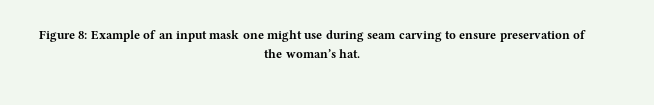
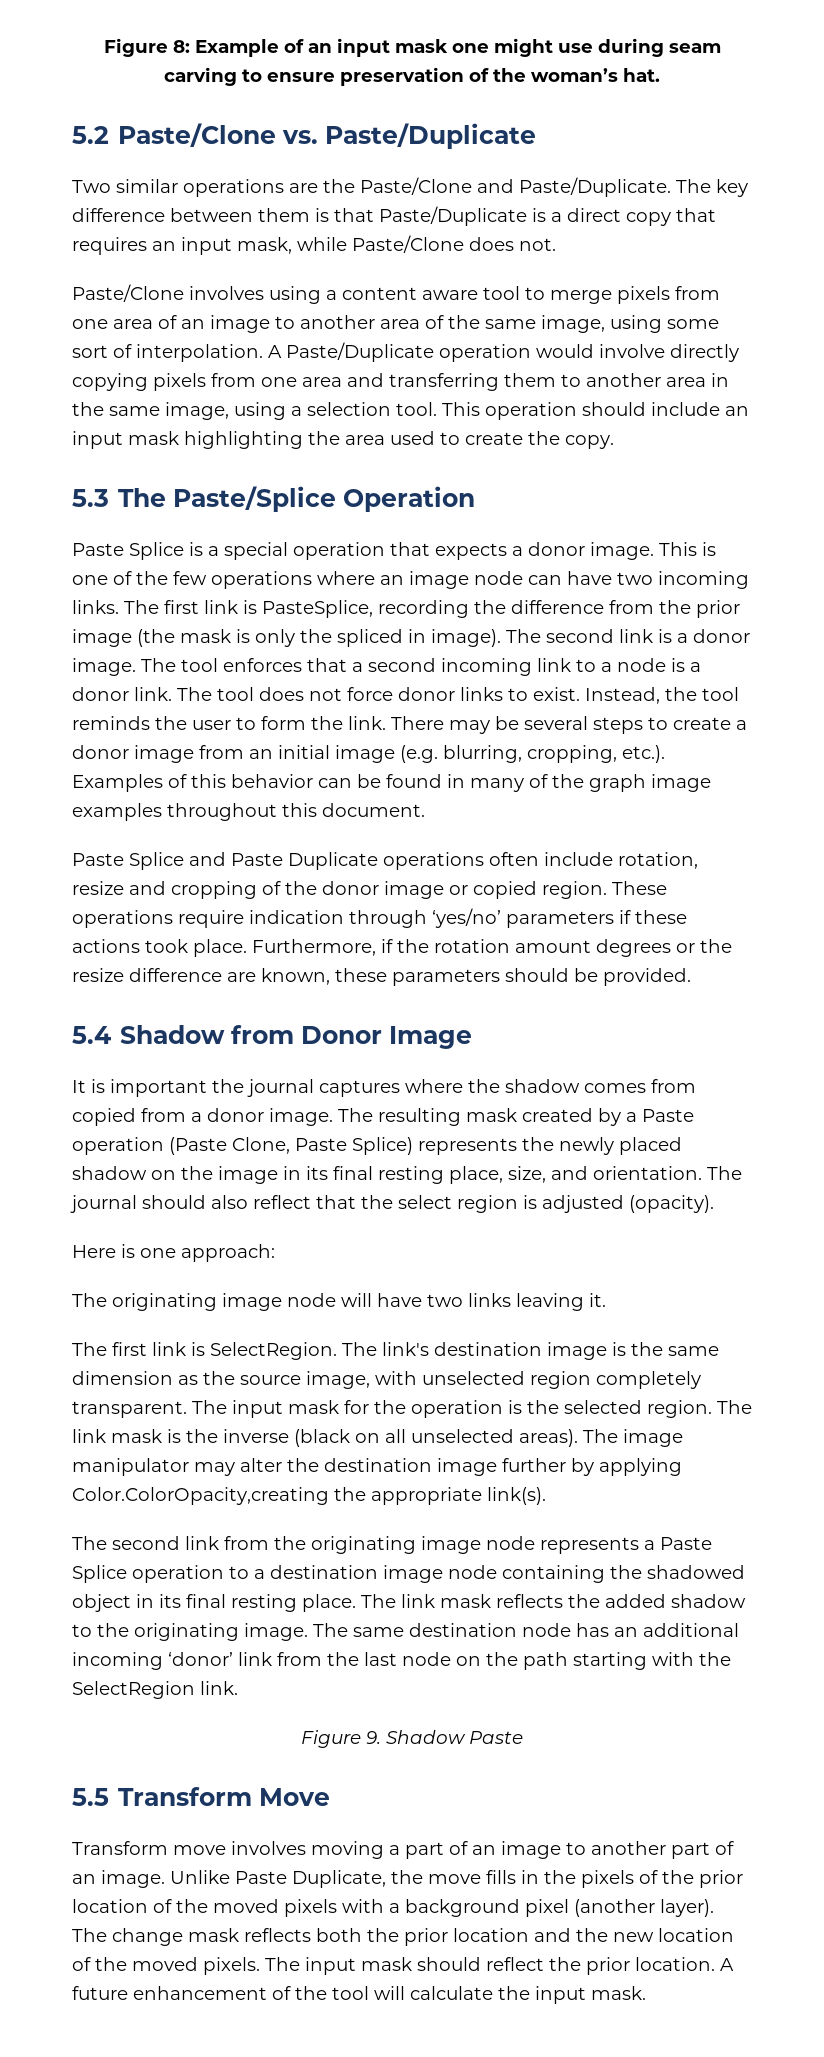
+ 5.2 Paste/Clone vs. Paste/Duplicate
+ Two similar operations are the Paste/Clone and Paste/Duplicate. The key difference between them is that Paste/Duplicate is a direct copy that requires an input mask, while Paste/Clone does not.
+ Paste/Clone involves using a content aware tool to merge pixels from one area of an image to another area of the same image, using some sort of interpolation. A Paste/Duplicate operation would involve directly copying pixels from one area and transferring them to another area in the same image, using a selection tool. This operation should include an input mask highlighting the area used to create the copy.
+ 5.3 The Paste/Splice Operation
+ Paste Splice is a special operation that expects a donor image. This is one of the few operations where an image node can have two incoming links. The first link is PasteSplice, recording the difference from the prior image (the mask is only the spliced in image). The second link is a donor image. The tool enforces that a second incoming link to a node is a donor link. The tool does not force donor links to exist. Instead, the tool reminds the user to form the link. There may be several steps to create a donor image from an initial image (e.g. blurring, cropping, etc.). Examples of this behavior can be found in many of the graph image examples throughout this document.
+ Paste Splice and Paste Duplicate operations often include rotation, resize and cropping of the donor image or copied region. These operations require indication through ‘yes/no’ parameters if these actions took place. Furthermore, if the rotation amount degrees or the resize difference are known, these parameters should be provided.
+ 5.4 Shadow from Donor Image
+ It is important the journal captures where the shadow comes from copied from a donor image. The resulting mask created by a Paste operation (Paste Clone, Paste Splice) represents the newly placed shadow on the image in its final resting place, size, and orientation. The journal should also reflect that the select region is adjusted (opacity).
+ Here is one approach:
+ The originating image node will have two links leaving it.
+ The first link is SelectRegion. The link's destination image is the same dimension as the source image, with unselected region completely transparent. The input mask for the operation is the selected region. The link mask is the inverse (black on all unselected areas). The image manipulator may alter the destination image further by applying Color.ColorOpacity,creating the appropriate link(s).
+ The second link from the originating image node represents a Paste Splice operation to a destination image node containing the shadowed object in its final resting place. The link mask reflects the added shadow to the originating image. The same destination node has an additional incoming ‘donor’ link from the last node on the path starting with the SelectRegion link.
+ Figure 9. Shadow Paste
+ 5.5 Transform Move
+ Transform move involves moving a part of an image to another part of an image. Unlike Paste Duplicate, the move fills in the pixels of the prior location of the moved pixels with a background pixel (another layer). The change mask reflects both the prior location and the new location of the moved pixels. The input mask should reflect the prior location. A future enhancement of the tool will calculate the input mask.

